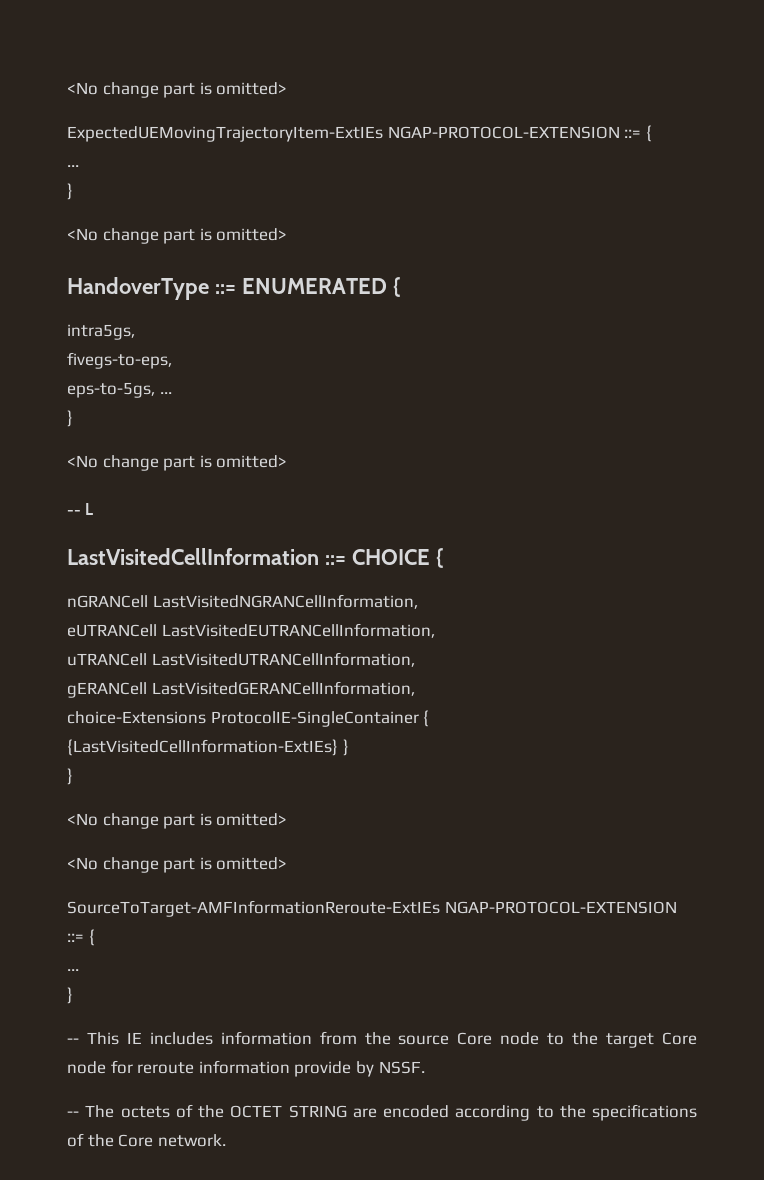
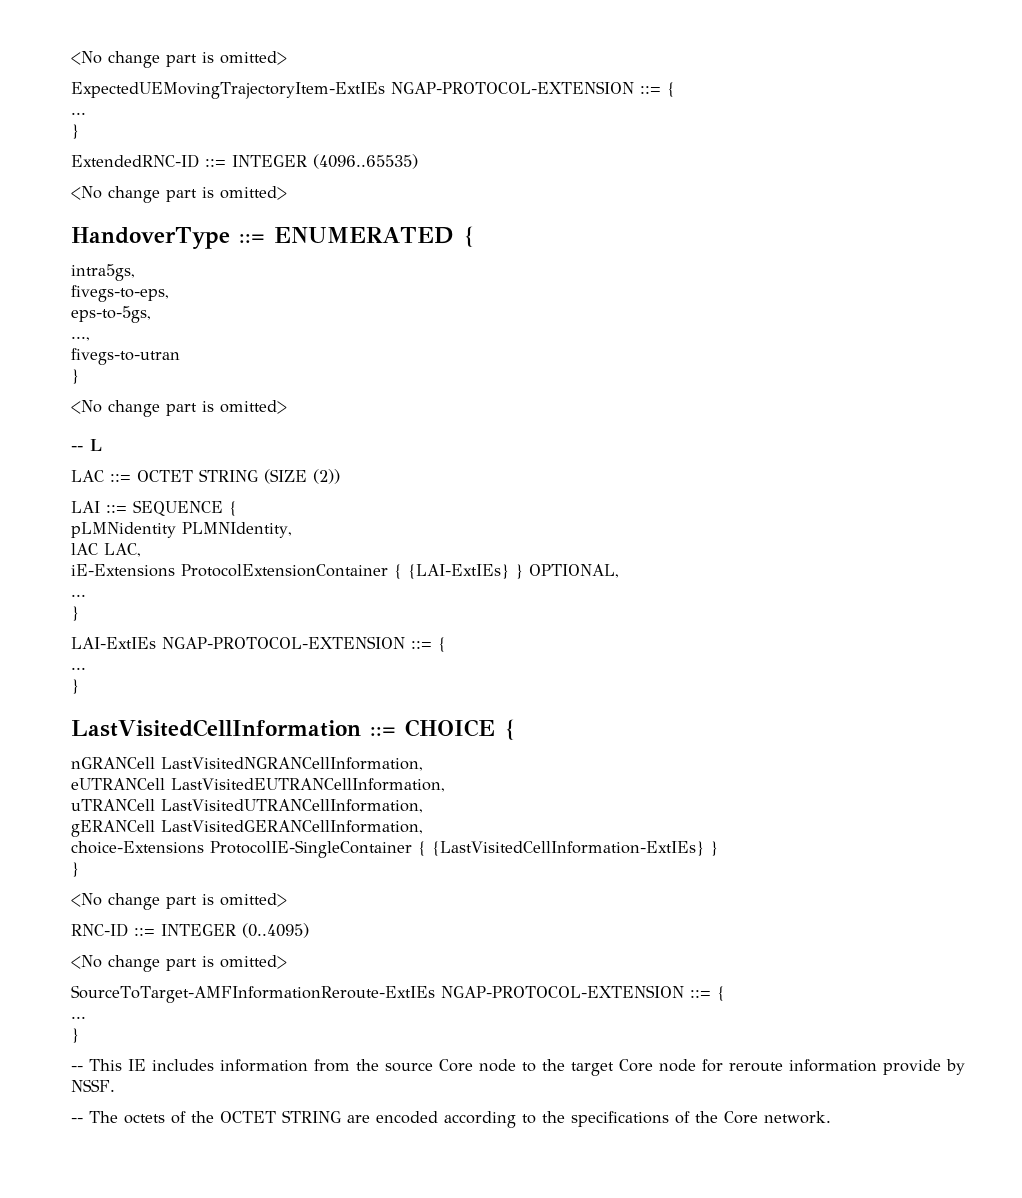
+ ExtendedRNC-ID ::= INTEGER (4096..65535)
- eps-to-5gs, ...
+ eps-to-5gs,
+ ...,
+ fivegs-to-utran
+ LAC ::= OCTET STRING (SIZE (2))
+ LAI ::= SEQUENCE {
+ pLMNidentity PLMNIdentity,
+ lAC LAC,
+ iE-Extensions ProtocolExtensionContainer { {LAI-ExtIEs} } OPTIONAL,
+ ...
+ }
+ LAI-ExtIEs NGAP-PROTOCOL-EXTENSION ::= {
+ ...
+ }
+ RNC-ID ::= INTEGER (0..4095)

